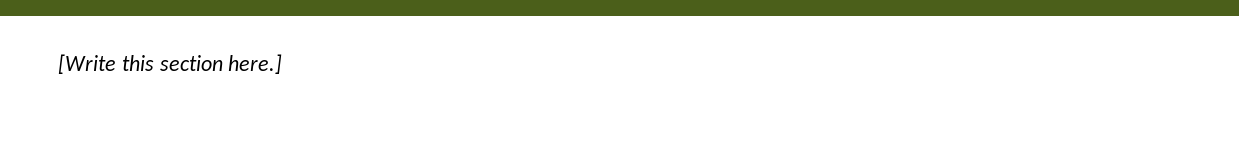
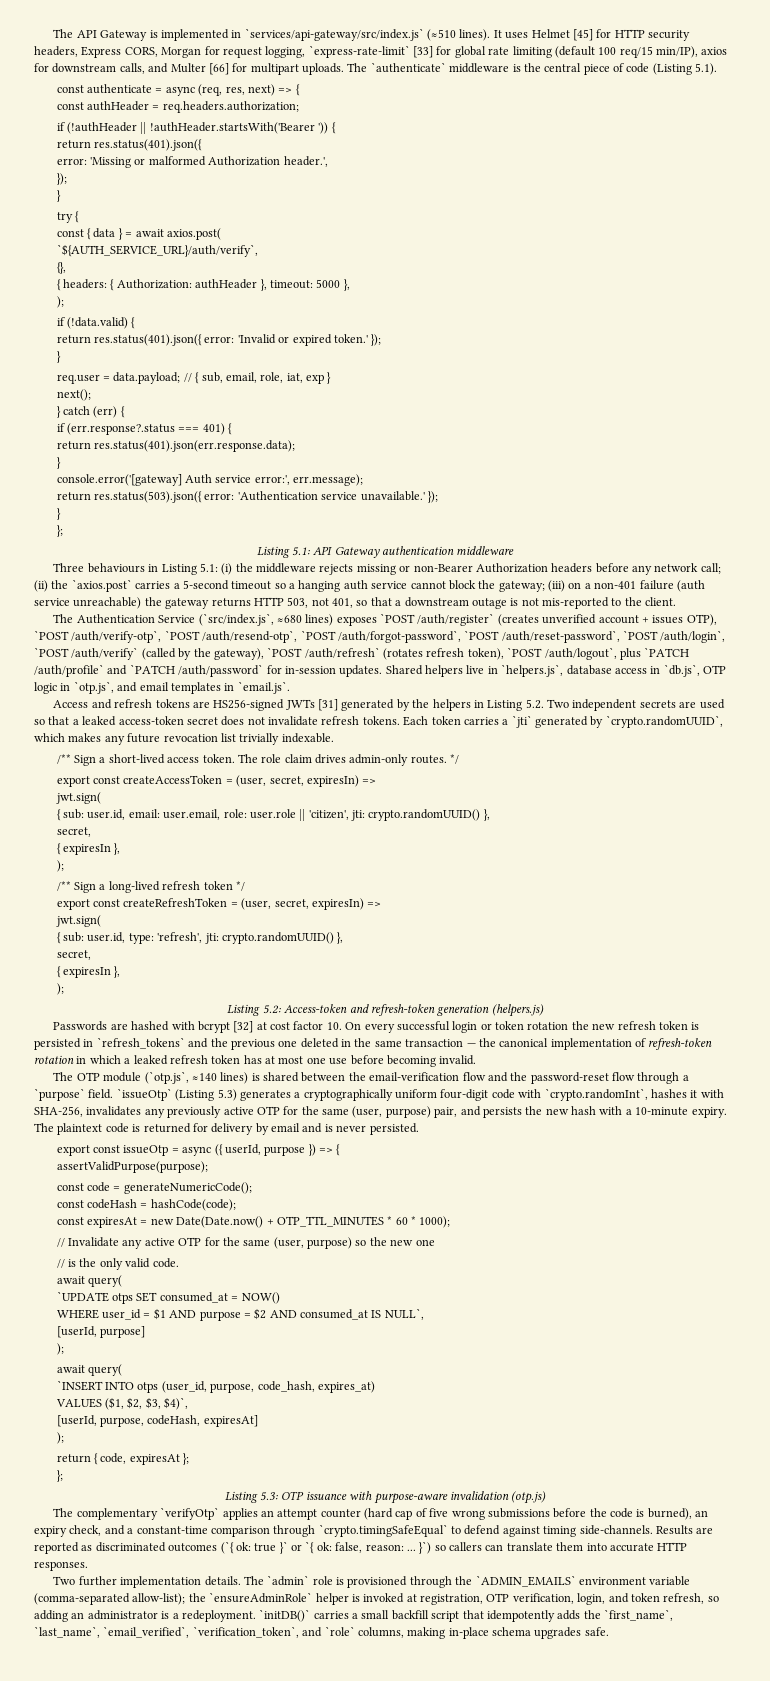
- [Write this section here.]
+ The API Gateway is implemented in `services/api-gateway/src/index.js` (≈510 lines). It uses Helmet [45] for HTTP security headers, Express CORS, Morgan for request logging, `express-rate-limit` [33] for global rate limiting (default 100 req/15 min/IP), axios for downstream calls, and Multer [66] for multipart uploads. The `authenticate` middleware is the central piece of code (Listing 5.1).
+ const authenticate = async (req, res, next) => {
+ const authHeader = req.headers.authorization;
+ if (!authHeader || !authHeader.startsWith('Bearer ')) {
+ return res.status(401).json({
+ error: 'Missing or malformed Authorization header.',
+ });
+ }
+ try {
+ const { data } = await axios.post(
+ `${AUTH_SERVICE_URL}/auth/verify`,
+ {},
+ { headers: { Authorization: authHeader }, timeout: 5000 },
+ );
+ if (!data.valid) {
+ return res.status(401).json({ error: 'Invalid or expired token.' });
+ }
+ req.user = data.payload; // { sub, email, role, iat, exp }
+ next();
+ } catch (err) {
+ if (err.response?.status === 401) {
+ return res.status(401).json(err.response.data);
+ }
+ console.error('[gateway] Auth service error:', err.message);
+ return res.status(503).json({ error: 'Authentication service unavailable.' });
+ }
+ };
+ Listing 5.1: API Gateway authentication middleware
+ Three behaviours in Listing 5.1: (i) the middleware rejects missing or non-Bearer Authorization headers before any network call; (ii) the `axios.post` carries a 5-second timeout so a hanging auth service cannot block the gateway; (iii) on a non-401 failure (auth service unreachable) the gateway returns HTTP 503, not 401, so that a downstream outage is not mis-reported to the client.
+ The Authentication Service (`src/index.js`, ≈680 lines) exposes `POST /auth/register` (creates unverified account + issues OTP), `POST /auth/verify-otp`, `POST /auth/resend-otp`, `POST /auth/forgot-password`, `POST /auth/reset-password`, `POST /auth/login`, `POST /auth/verify` (called by the gateway), `POST /auth/refresh` (rotates refresh token), `POST /auth/logout`, plus `PATCH /auth/profile` and `PATCH /auth/password` for in-session updates. Shared helpers live in `helpers.js`, database access in `db.js`, OTP logic in `otp.js`, and email templates in `email.js`.
+ Access and refresh tokens are HS256-signed JWTs [31] generated by the helpers in Listing 5.2. Two independent secrets are used so that a leaked access-token secret does not invalidate refresh tokens. Each token carries a `jti` generated by `crypto.randomUUID`, which makes any future revocation list trivially indexable.
+ /** Sign a short-lived access token. The role claim drives admin-only routes. */
+ export const createAccessToken = (user, secret, expiresIn) =>
+ jwt.sign(
+ { sub: user.id, email: user.email, role: user.role || 'citizen', jti: crypto.randomUUID() },
+ secret,
+ { expiresIn },
+ );
+ /** Sign a long-lived refresh token */
+ export const createRefreshToken = (user, secret, expiresIn) =>
+ jwt.sign(
+ { sub: user.id, type: 'refresh', jti: crypto.randomUUID() },
+ secret,
+ { expiresIn },
+ );
+ Listing 5.2: Access-token and refresh-token generation (helpers.js)
+ Passwords are hashed with bcrypt [32] at cost factor 10. On every successful login or token rotation the new refresh token is persisted in `refresh_tokens` and the previous one deleted in the same transaction — the canonical implementation of refresh-token rotation in which a leaked refresh token has at most one use before becoming invalid.
+ The OTP module (`otp.js`, ≈140 lines) is shared between the email-verification flow and the password-reset flow through a `purpose` field. `issueOtp` (Listing 5.3) generates a cryptographically uniform four-digit code with `crypto.randomInt`, hashes it with SHA-256, invalidates any previously active OTP for the same (user, purpose) pair, and persists the new hash with a 10-minute expiry. The plaintext code is returned for delivery by email and is never persisted.
+ export const issueOtp = async ({ userId, purpose }) => {
+ assertValidPurpose(purpose);
+ const code = generateNumericCode();
+ const codeHash = hashCode(code);
+ const expiresAt = new Date(Date.now() + OTP_TTL_MINUTES * 60 * 1000);
+ // Invalidate any active OTP for the same (user, purpose) so the new one
+ // is the only valid code.
+ await query(
+ `UPDATE otps SET consumed_at = NOW()
+ WHERE user_id = $1 AND purpose = $2 AND consumed_at IS NULL`,
+ [userId, purpose]
+ );
+ await query(
+ `INSERT INTO otps (user_id, purpose, code_hash, expires_at)
+ VALUES ($1, $2, $3, $4)`,
+ [userId, purpose, codeHash, expiresAt]
+ );
+ return { code, expiresAt };
+ };
+ Listing 5.3: OTP issuance with purpose-aware invalidation (otp.js)
+ The complementary `verifyOtp` applies an attempt counter (hard cap of five wrong submissions before the code is burned), an expiry check, and a constant-time comparison through `crypto.timingSafeEqual` to defend against timing side-channels. Results are reported as discriminated outcomes (`{ ok: true }` or `{ ok: false, reason: ... }`) so callers can translate them into accurate HTTP responses.
+ Two further implementation details. The `admin` role is provisioned through the `ADMIN_EMAILS` environment variable (comma-separated allow-list); the `ensureAdminRole` helper is invoked at registration, OTP verification, login, and token refresh, so adding an administrator is a redeployment. `initDB()` carries a small backfill script that idempotently adds the `first_name`, `last_name`, `email_verified`, `verification_token`, and `role` columns, making in-place schema upgrades safe.

